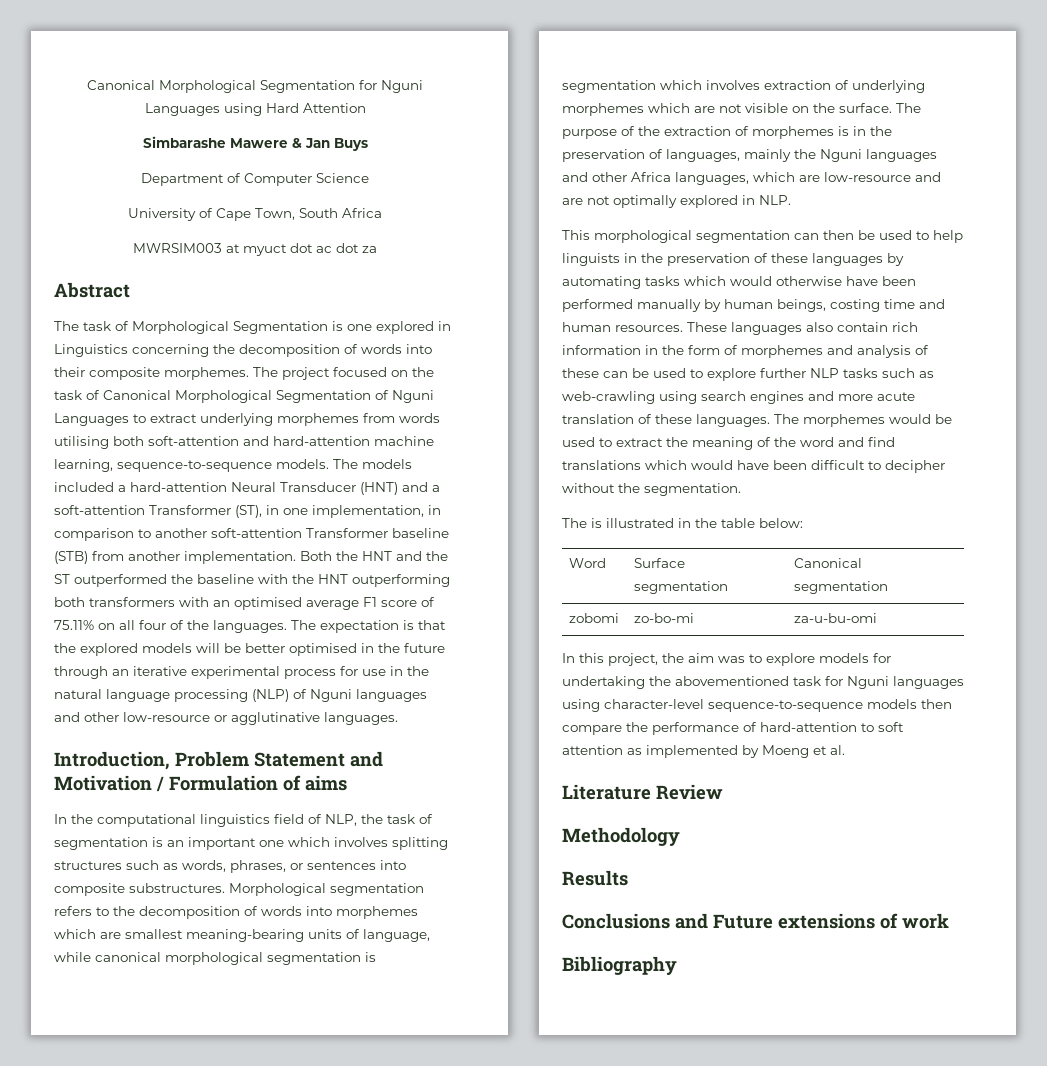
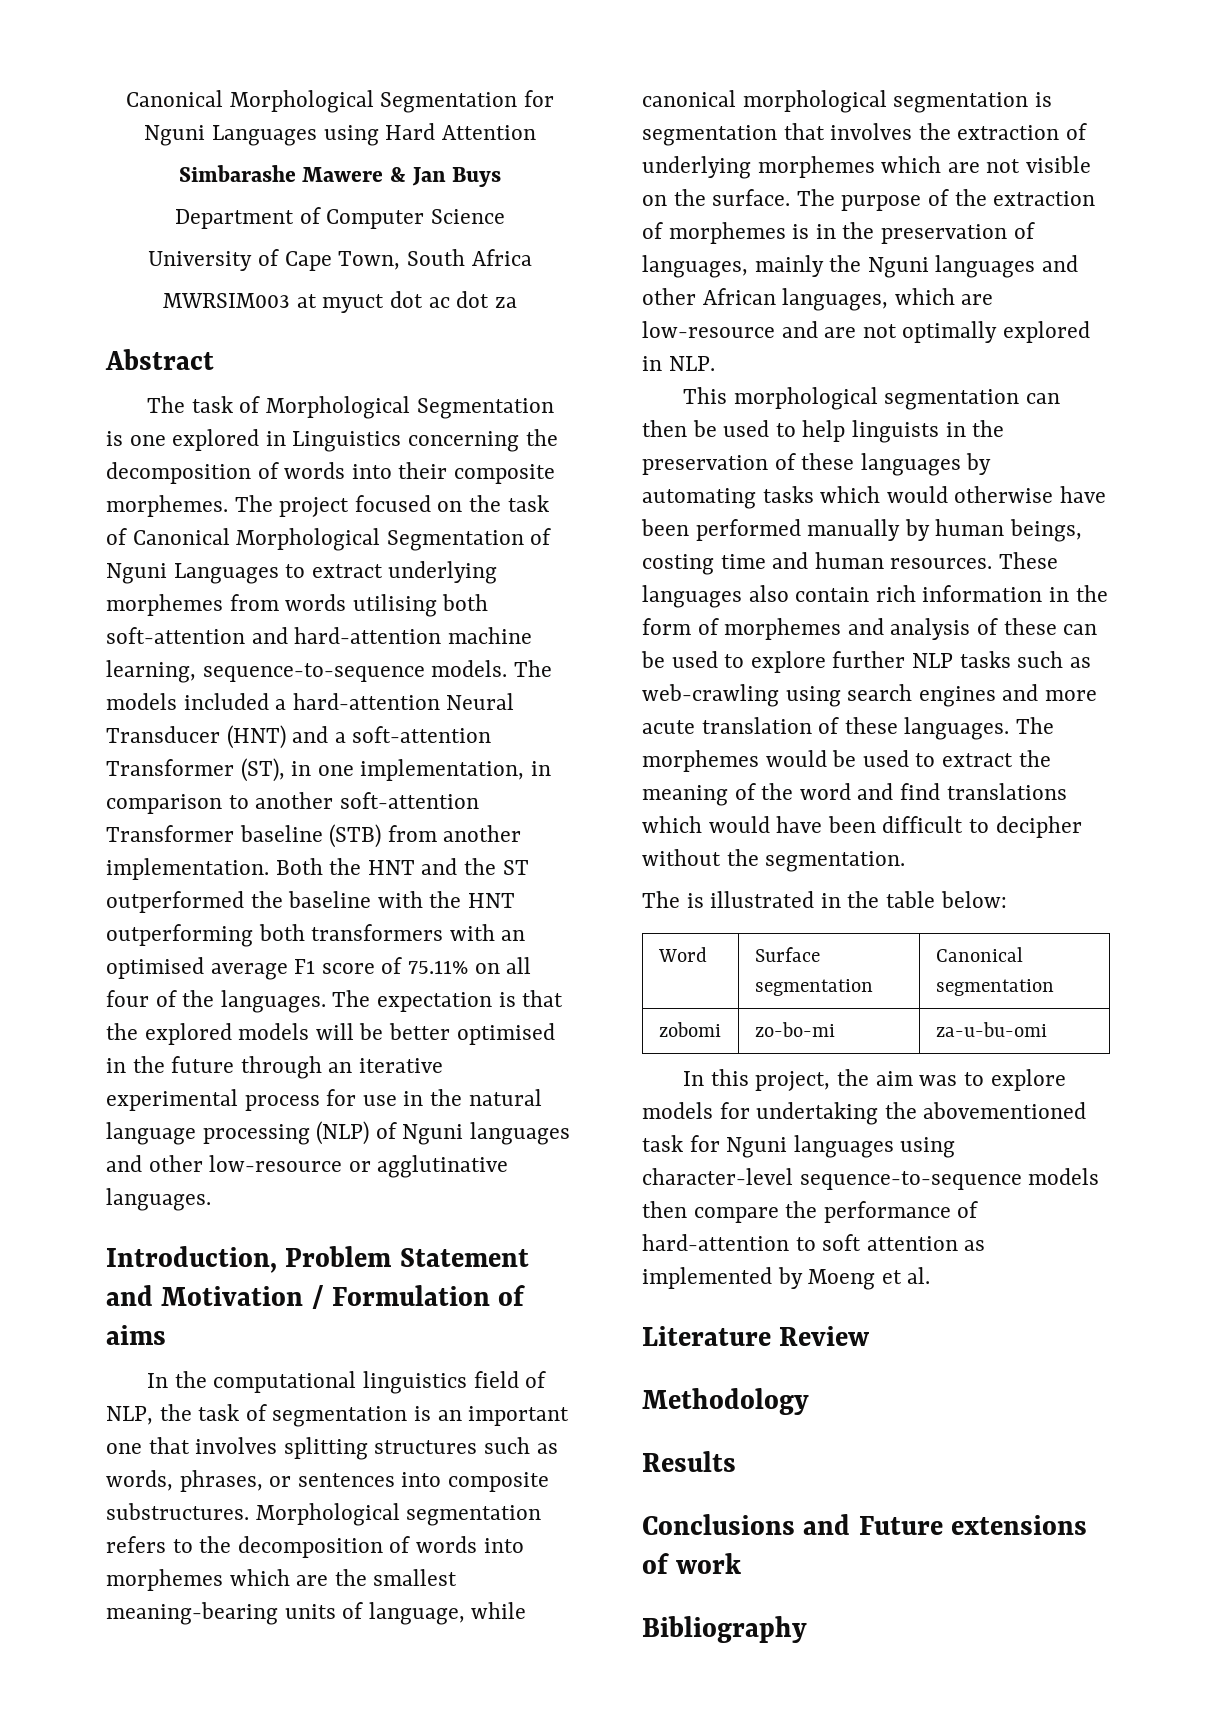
- In the computational linguistics field of NLP, the task of segmentation is an important one which involves splitting structures such as words, phrases, or sentences into composite substructures.
+ In the computational linguistics field of NLP, the task of segmentation is an important one that involves splitting structures such as words, phrases, or sentences into composite substructures.
- Morphological segmentation refers to the decomposition of words into morphemes which are smallest meaning-bearing units of language, while canonical morphological segmentation is segmentation which involves extraction of underlying morphemes which are not visible on the surface.
+ Morphological segmentation refers to the decomposition of words into morphemes which are the smallest meaning-bearing units of language, while canonical morphological segmentation is segmentation that involves the extraction of underlying morphemes which are not visible on the surface.
- The purpose of the extraction of morphemes is in the preservation of languages, mainly the Nguni languages and other Africa languages, which are low-resource and are not optimally explored in NLP.
+ The purpose of the extraction of morphemes is in the preservation of languages, mainly the Nguni languages and other African languages, which are low-resource and are not optimally explored in NLP.

